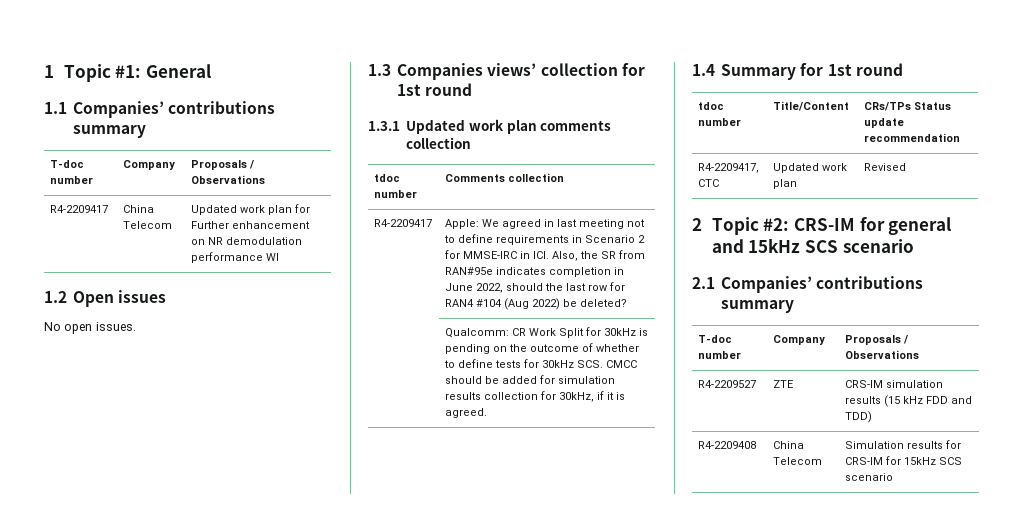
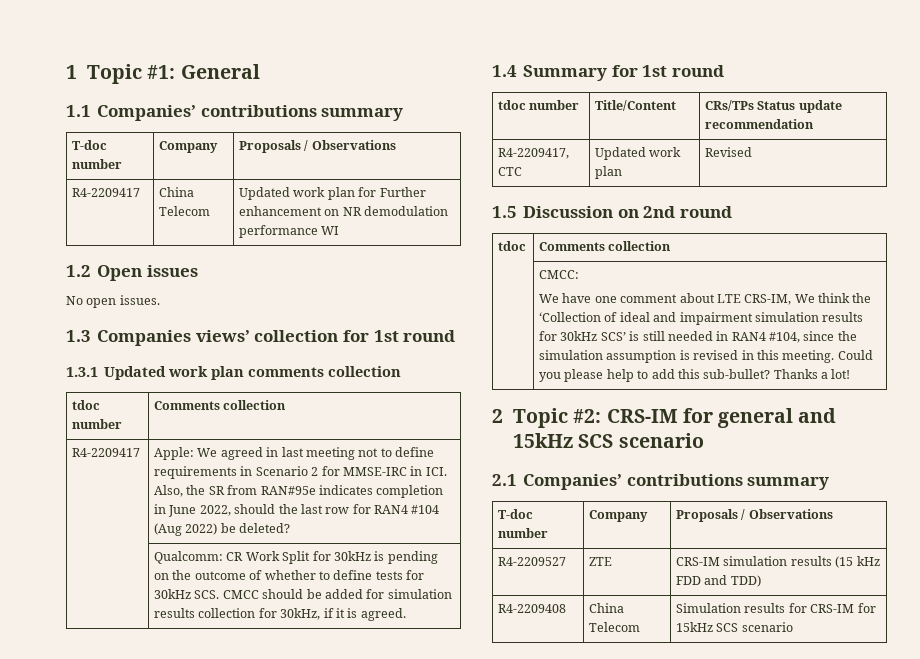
+ 1.5 Discussion on 2nd round
+ tdoc | Comments collection
+ | CMCC:
+ We have one comment about LTE CRS-IM, We think the ‘Collection of ideal and impairment simulation results for 30kHz SCS’ is still needed in RAN4 #104, since the simulation assumption is revised in this meeting. Could you please help to add this sub-bullet? Thanks a lot!

